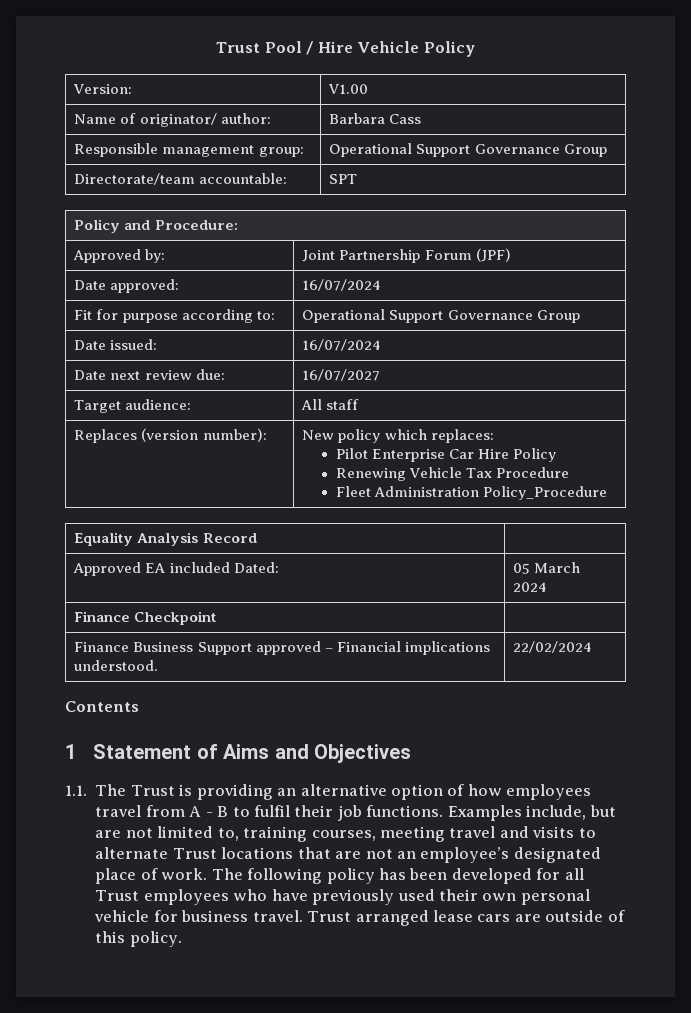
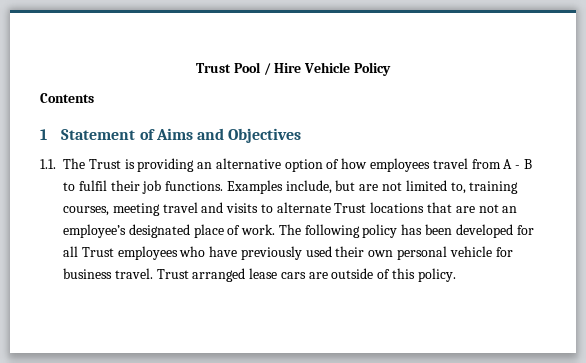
- Version: | V1.00
- Name of originator/ author: | Barbara Cass
- Responsible management group: | Operational Support Governance Group
- Directorate/team accountable: | SPT
- Policy and Procedure:
- Approved by: | Joint Partnership Forum (JPF)
- Date approved: | 16/07/2024
- Fit for purpose according to: | Operational Support Governance Group
- Date issued: | 16/07/2024
- Date next review due: | 16/07/2027
- Target audience: | All staff
- Replaces (version number): | New policy which replaces:
- Pilot Enterprise Car Hire Policy
- Renewing Vehicle Tax Procedure
- Fleet Administration Policy_Procedure
- Equality Analysis Record |
- Approved EA included Dated: | 05 March 2024
- Finance Checkpoint |
- Finance Business Support approved – Financial implications understood. | 22/02/2024

